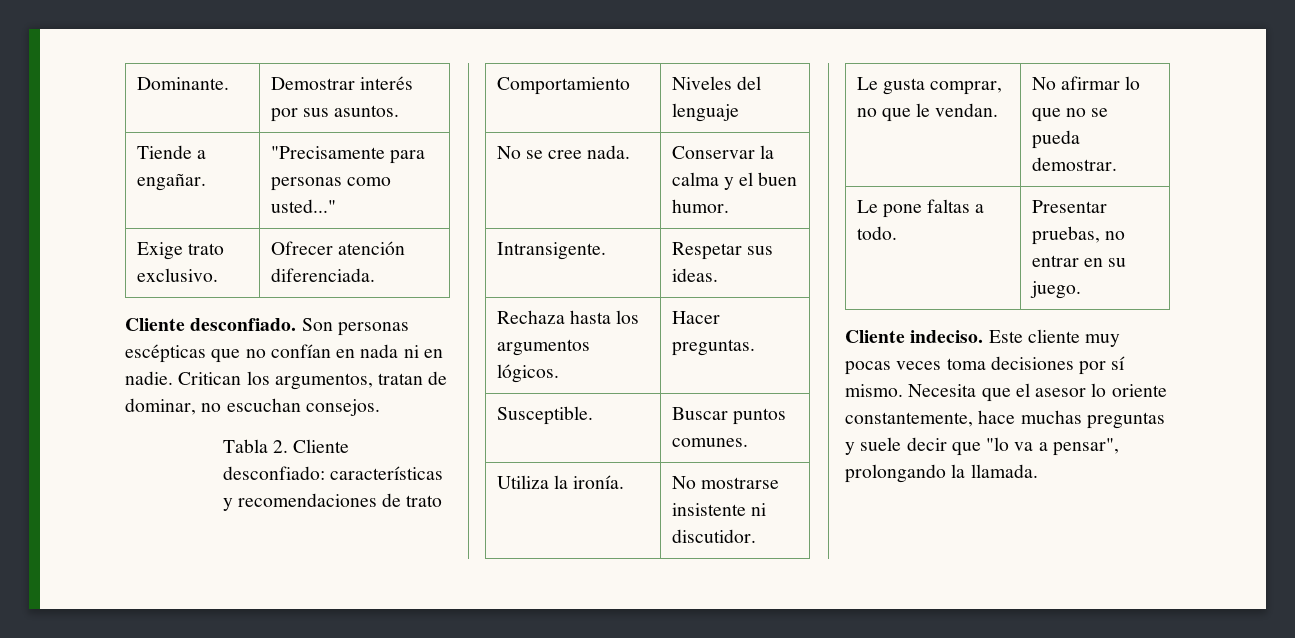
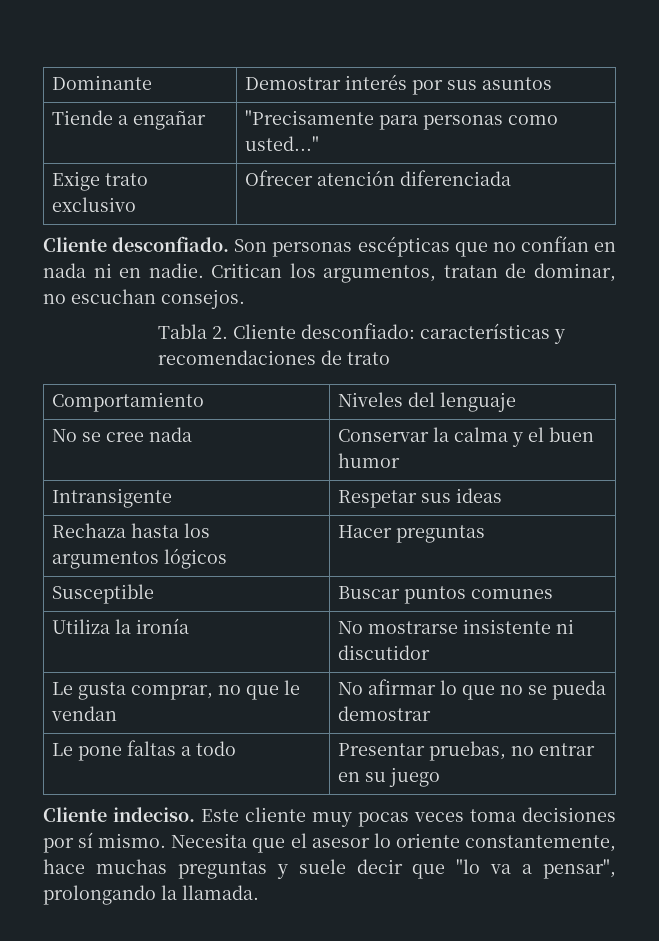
- Dominante. | Demostrar interés por sus asuntos.
+ Dominante | Demostrar interés por sus asuntos
- Tiende a engañar. | "Precisamente para personas como usted..."
+ Tiende a engañar | "Precisamente para personas como usted..."
- Exige trato exclusivo. | Ofrecer atención diferenciada.
+ Exige trato exclusivo | Ofrecer atención diferenciada
- No se cree nada. | Conservar la calma y el buen humor.
- Intransigente. | Respetar sus ideas.
+ No se cree nada | Conservar la calma y el buen humor
+ Intransigente | Respetar sus ideas
- Rechaza hasta los argumentos lógicos. | Hacer preguntas.
- Susceptible. | Buscar puntos comunes.
+ Rechaza hasta los argumentos lógicos | Hacer preguntas
+ Susceptible | Buscar puntos comunes
- Utiliza la ironía. | No mostrarse insistente ni discutidor.
+ Utiliza la ironía | No mostrarse insistente ni discutidor
- Le gusta comprar, no que le vendan. | No afirmar lo que no se pueda demostrar.
+ Le gusta comprar, no que le vendan | No afirmar lo que no se pueda demostrar
- Le pone faltas a todo. | Presentar pruebas, no entrar en su juego.
+ Le pone faltas a todo | Presentar pruebas, no entrar en su juego

